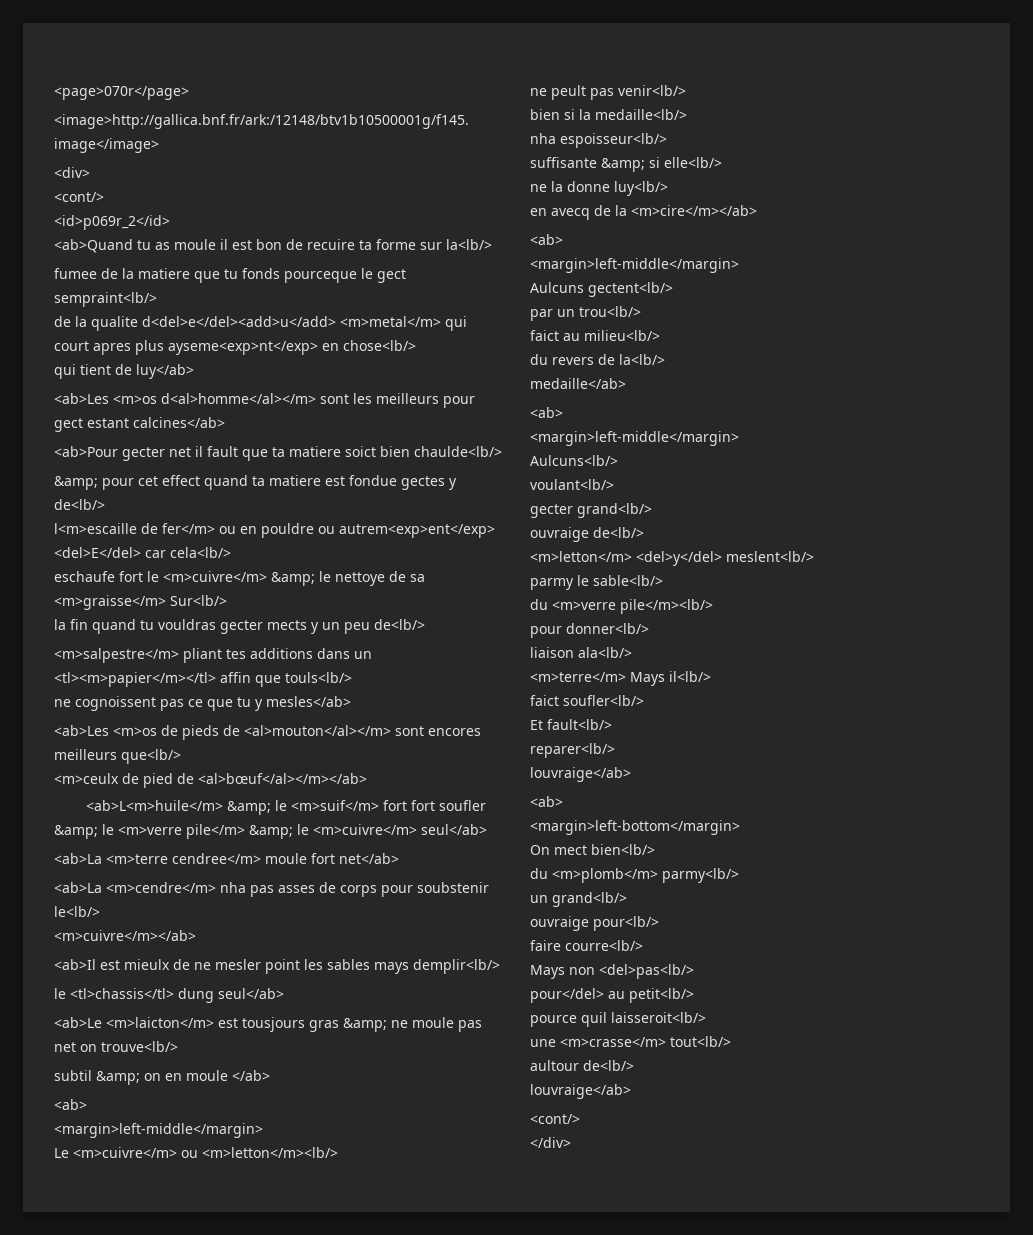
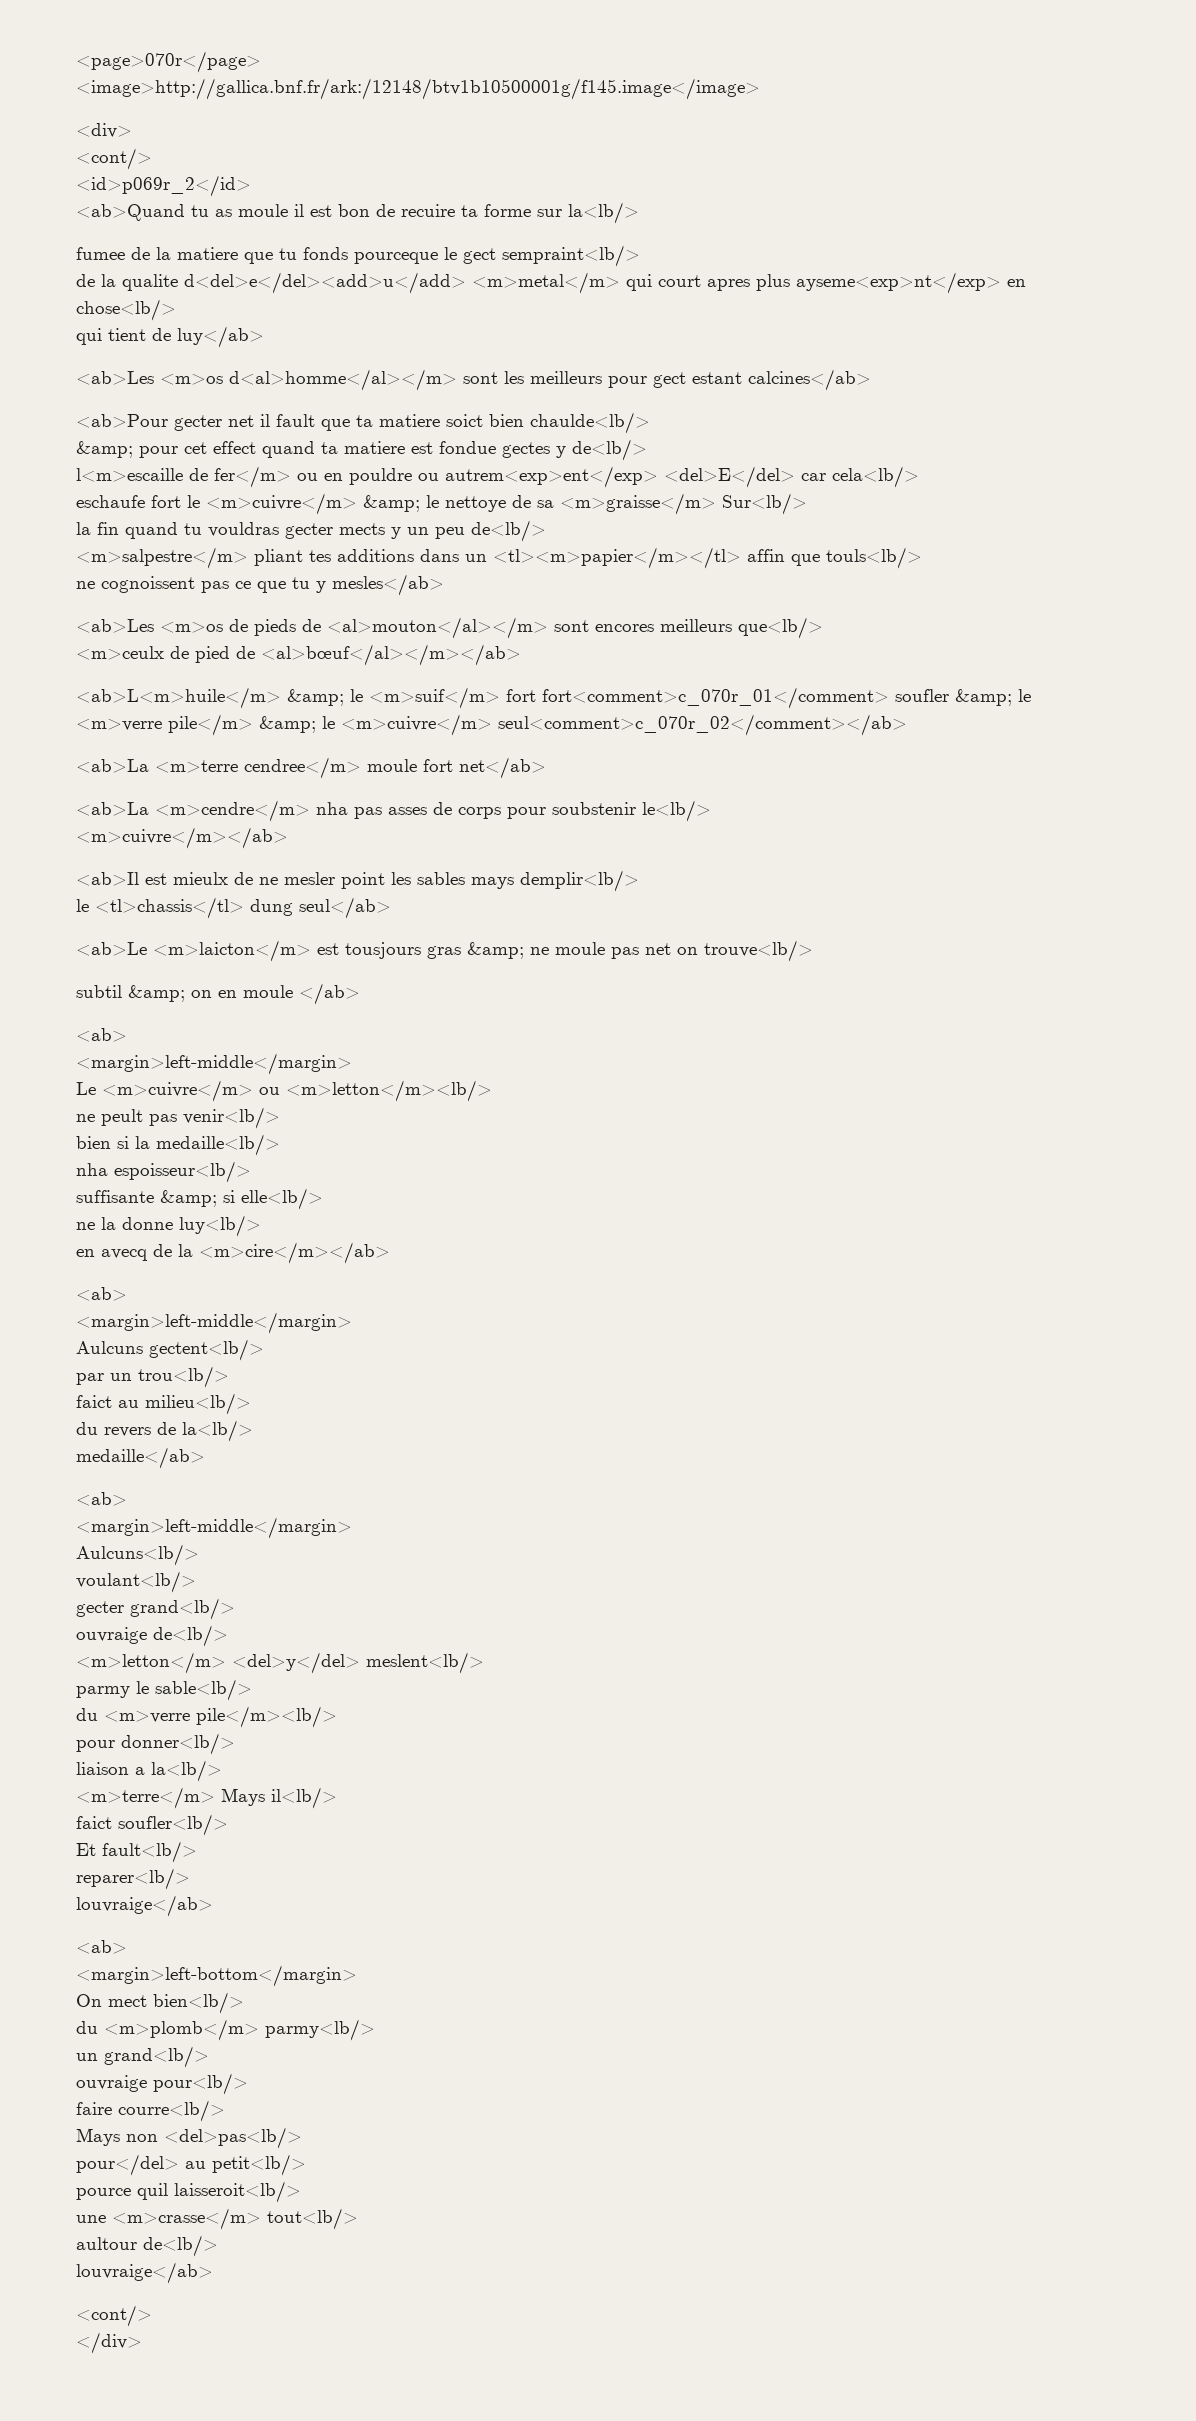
- <ab>L<m>huile</m> &amp; le <m>suif</m> fort fort soufler &amp; le <m>verre pile</m> &amp; le <m>cuivre</m> seul</ab>
+ <ab>L<m>huile</m> &amp; le <m>suif</m> fort fort<comment>c_070r_01</comment> soufler &amp; le <m>verre pile</m> &amp; le <m>cuivre</m> seul<comment>c_070r_02</comment></ab>
- liaison ala<lb/>
+ liaison a la<lb/>

